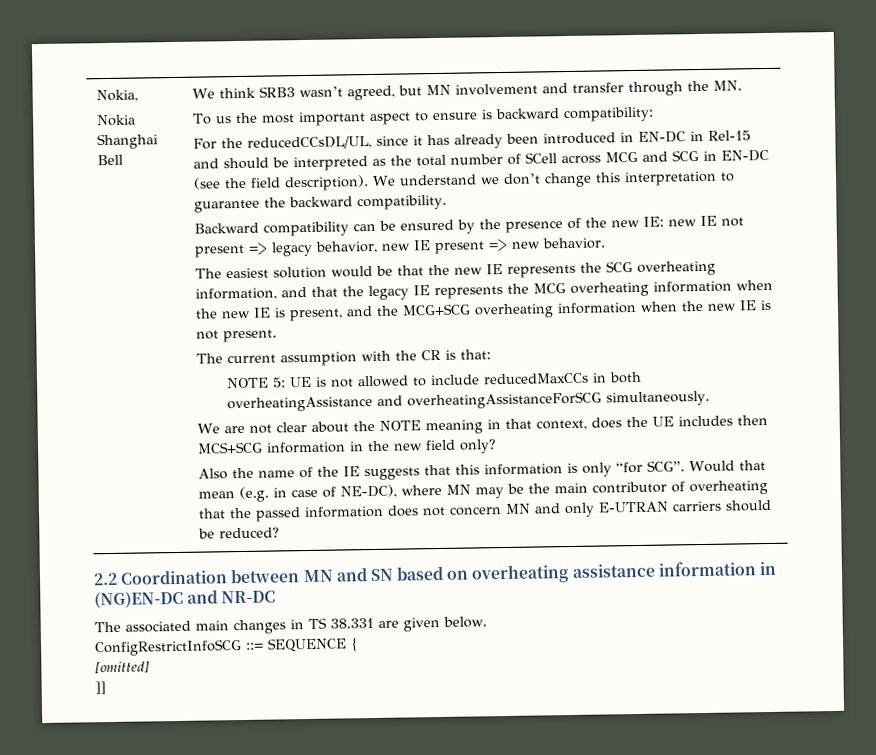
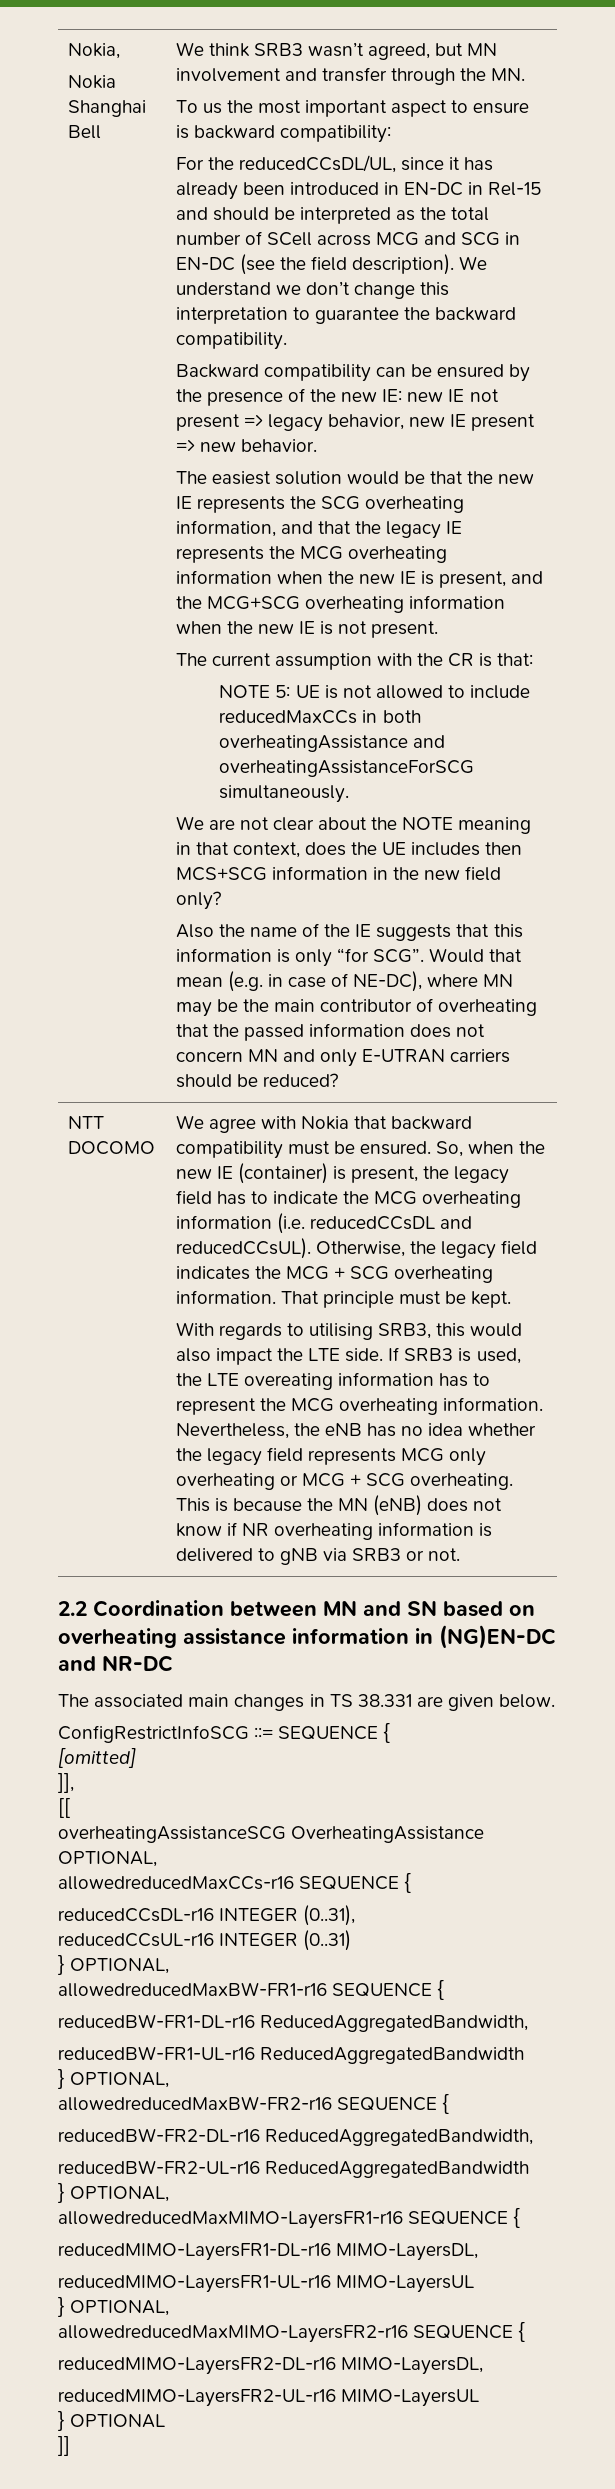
+ NTT DOCOMO | We agree with Nokia that backward compatibility must be ensured. So, when the new IE (container) is present, the legacy field has to indicate the MCG overheating information (i.e. reducedCCsDL and reducedCCsUL). Otherwise, the legacy field indicates the MCG + SCG overheating information. That principle must be kept.
+ With regards to utilising SRB3, this would also impact the LTE side. If SRB3 is used, the LTE overeating information has to represent the MCG overheating information. Nevertheless, the eNB has no idea whether the legacy field represents MCG only overheating or MCG + SCG overheating. This is because the MN (eNB) does not know if NR overheating information is delivered to gNB via SRB3 or not.
+ ]],
+ [[
+ overheatingAssistanceSCG OverheatingAssistance OPTIONAL,
+ allowedreducedMaxCCs-r16 SEQUENCE {
+ reducedCCsDL-r16 INTEGER (0..31),
+ reducedCCsUL-r16 INTEGER (0..31)
+ } OPTIONAL,
+ allowedreducedMaxBW-FR1-r16 SEQUENCE {
+ reducedBW-FR1-DL-r16 ReducedAggregatedBandwidth,
+ reducedBW-FR1-UL-r16 ReducedAggregatedBandwidth
+ } OPTIONAL,
+ allowedreducedMaxBW-FR2-r16 SEQUENCE {
+ reducedBW-FR2-DL-r16 ReducedAggregatedBandwidth,
+ reducedBW-FR2-UL-r16 ReducedAggregatedBandwidth
+ } OPTIONAL,
+ allowedreducedMaxMIMO-LayersFR1-r16 SEQUENCE {
+ reducedMIMO-LayersFR1-DL-r16 MIMO-LayersDL,
+ reducedMIMO-LayersFR1-UL-r16 MIMO-LayersUL
+ } OPTIONAL,
+ allowedreducedMaxMIMO-LayersFR2-r16 SEQUENCE {
+ reducedMIMO-LayersFR2-DL-r16 MIMO-LayersDL,
+ reducedMIMO-LayersFR2-UL-r16 MIMO-LayersUL
+ } OPTIONAL

